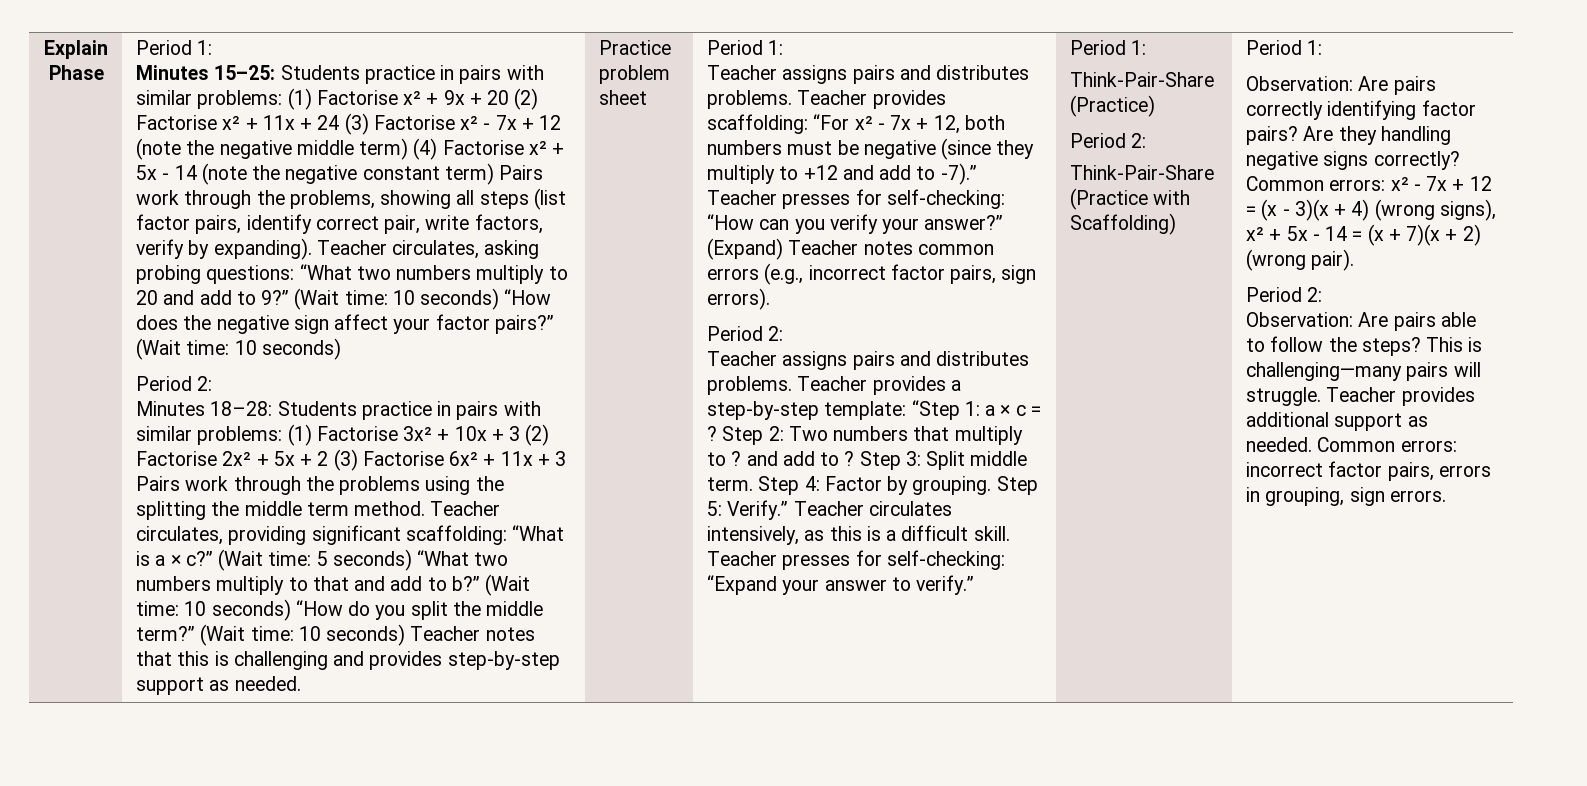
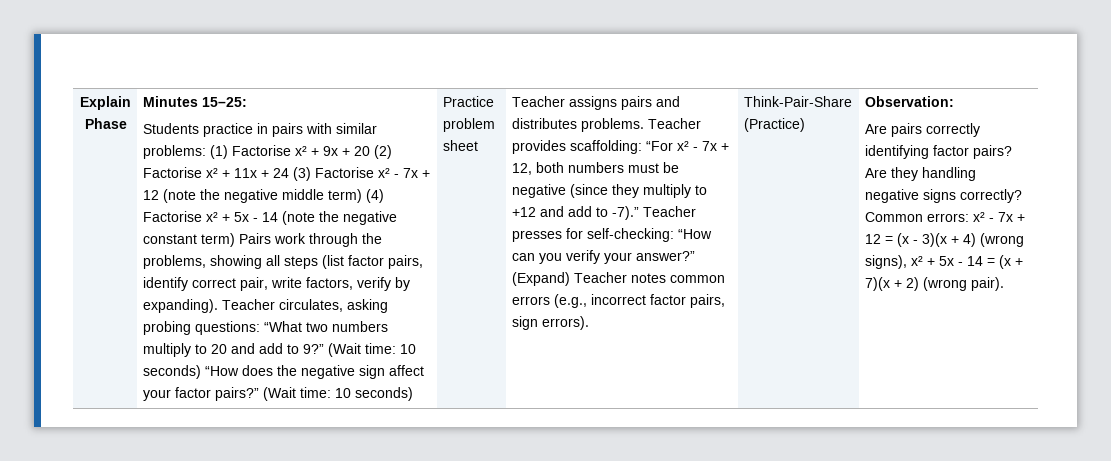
- Explain Phase | Period 1:
+ Explain Phase
- Minutes 15–25: Students practice in pairs with similar problems:
+ Minutes 15–25:
+ Students practice in pairs with similar problems:
  (Wait time: 10 seconds) “How does the negative sign affect your factor pairs?” (Wait time: 10 seconds)
- Period 2:
- Minutes 18–28: Students practice in pairs with similar problems: (1) Factorise 3x² + 10x + 3 (2) Factorise 2x² + 5x + 2 (3) Factorise 6x² + 11x + 3 Pairs work through the problems using the splitting the middle term method. Teacher circulates, providing significant scaffolding: “What is a × c?” (Wait time: 5 seconds) “What two numbers multiply to that and add to b?” (Wait time: 10 seconds) “How do you split the middle term?” (Wait time: 10 seconds) Teacher notes that this is challenging and provides step-by-step support as needed.
- Practice problem sheet | Period 1:
+ Practice problem sheet
- (Expand) Teacher notes common errors (e.g., incorrect factor pairs, sign errors).
- Period 2:
- Teacher assigns pairs and distributes problems. Teacher provides a step-by-step template: “Step 1: a × c = ? Step 2: Two numbers that multiply to ? and add to ? Step 3: Split middle term. Step 4: Factor by grouping. Step 5: Verify.” Teacher circulates intensively, as this is a difficult skill. Teacher presses for self-checking: “Expand your answer to verify.” | Period 1:
- Think-Pair-Share (Practice)
- Period 2:
- Think-Pair-Share (Practice with Scaffolding) | Period 1:
- Observation: Are pairs correctly identifying factor pairs?
+ (Expand) Teacher notes common errors (e.g., incorrect factor pairs, sign errors). | Think-Pair-Share (Practice) | Observation:
+ Are pairs correctly identifying factor pairs?
  Common errors: x² - 7x + 12 = (x - 3)(x + 4) (wrong signs), x² + 5x - 14 = (x + 7)(x + 2) (wrong pair).
- Period 2:
- Observation: Are pairs able to follow the steps? This is challenging—many pairs will struggle. Teacher provides additional support as needed. Common errors: incorrect factor pairs, errors in grouping, sign errors.

